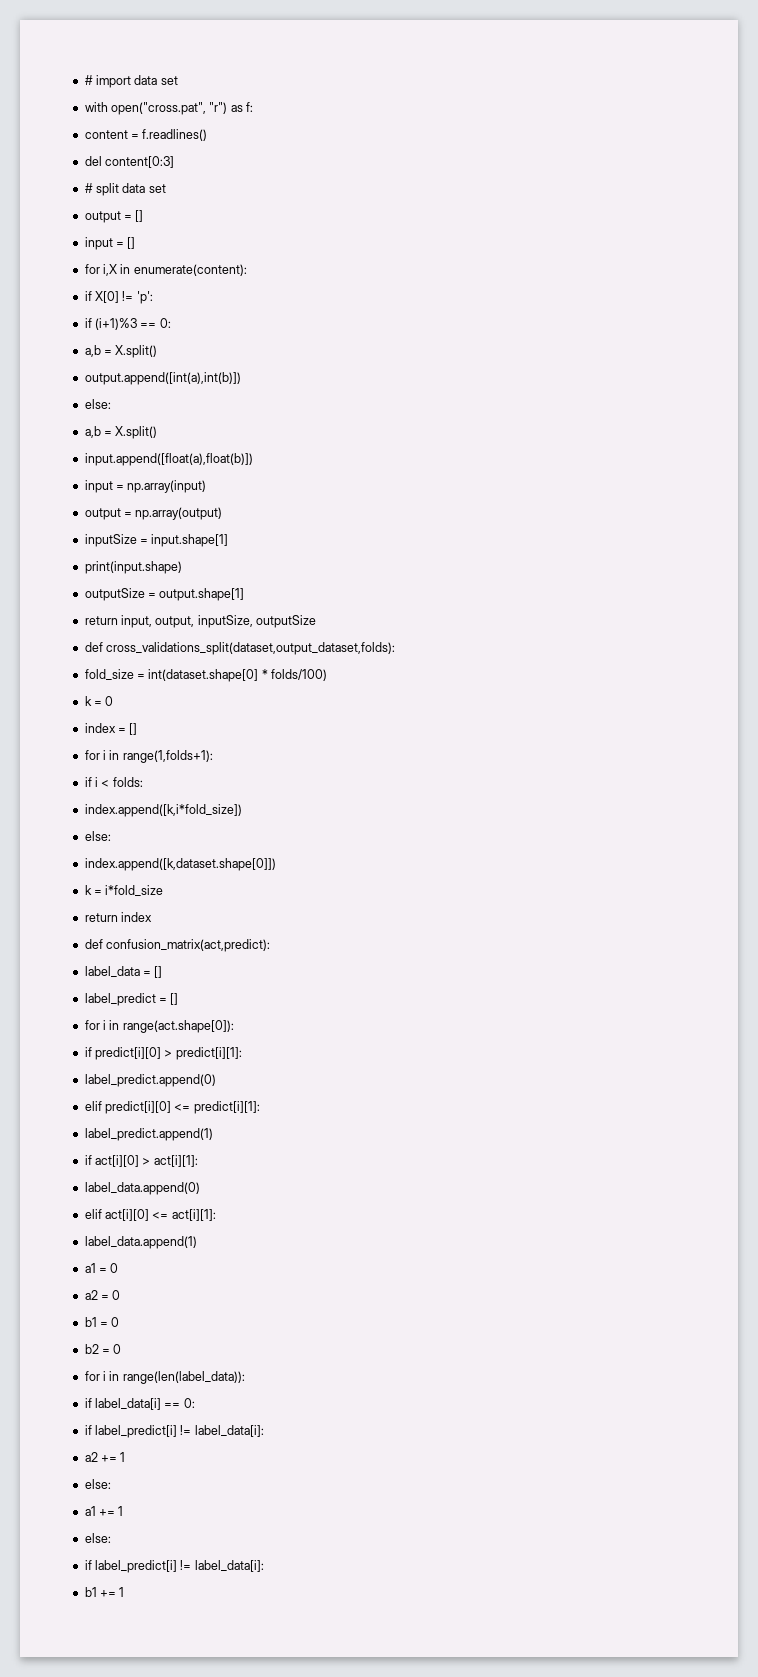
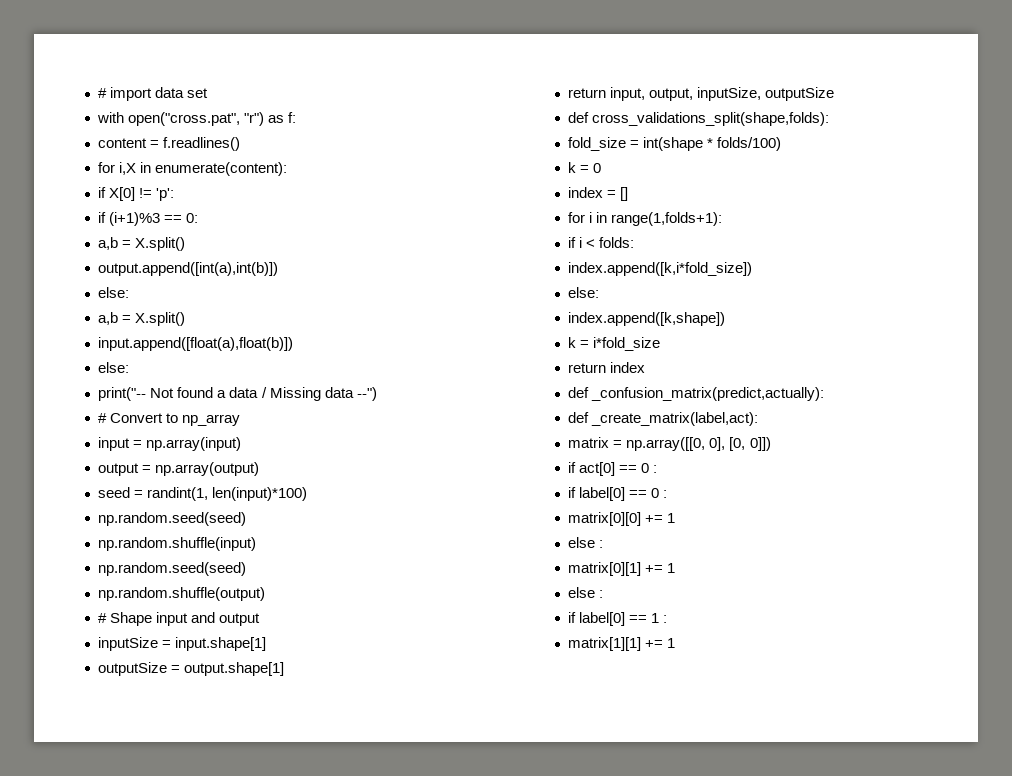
- del content[0:3]
- # split data set
- output = []
- input = []
  input.append([float(a),float(b)])
+ else:
+ print("-- Not found a data / Missing data --")
+ # Convert to np_array
+ seed = randint(1, len(input)*100)
+ np.random.seed(seed)
+ np.random.shuffle(input)
+ np.random.seed(seed)
+ np.random.shuffle(output)
+ # Shape input and output
- print(input.shape)
- def cross_validations_split(dataset,output_dataset,folds):
+ def cross_validations_split(shape,folds):
- fold_size = int(dataset.shape[0] * folds/100)
+ fold_size = int(shape * folds/100)
- index.append([k,dataset.shape[0]])
+ index.append([k,shape])
- def confusion_matrix(act,predict):
- label_data = []
- label_predict = []
- for i in range(act.shape[0]):
- if predict[i][0] > predict[i][1]:
- label_predict.append(0)
- elif predict[i][0] <= predict[i][1]:
- label_predict.append(1)
- if act[i][0] > act[i][1]:
- label_data.append(0)
- elif act[i][0] <= act[i][1]:
- label_data.append(1)
- a1 = 0
- a2 = 0
- b1 = 0
- b2 = 0
- for i in range(len(label_data)):
- if label_data[i] == 0:
- if label_predict[i] != label_data[i]:
- a2 += 1
- else:
- a1 += 1
- else:
- if label_predict[i] != label_data[i]:
- b1 += 1
+ def _confusion_matrix(predict,actually):
+ def _create_matrix(label,act):
+ matrix = np.array([[0, 0], [0, 0]])
+ if act[0] == 0 :
+ if label[0] == 0 :
+ matrix[0][0] += 1
+ else :
+ matrix[0][1] += 1
+ else :
+ if label[0] == 1 :
+ matrix[1][1] += 1

